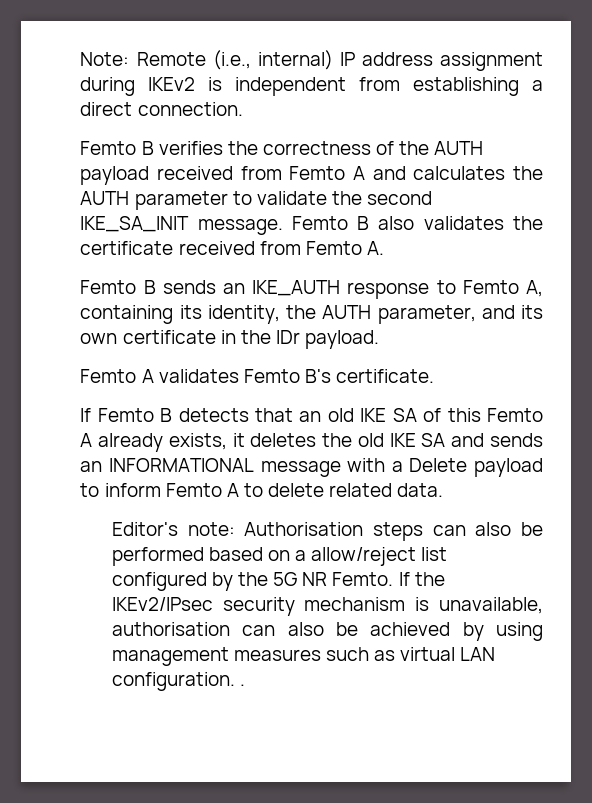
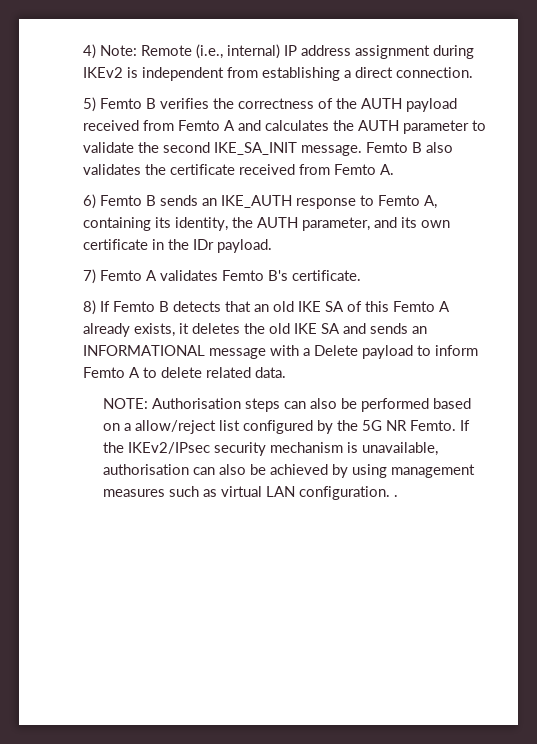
- Note: Remote (i.e., internal) IP address assignment during IKEv2 is independent from establishing a direct connection.
+ 4) Note: Remote (i.e., internal) IP address assignment during IKEv2 is independent from establishing a direct connection.
- Femto B verifies the correctness of the AUTH payload received from Femto A and calculates the AUTH parameter to validate the second IKE_SA_INIT message.
+ 5) Femto B verifies the correctness of the AUTH payload received from Femto A and calculates the AUTH parameter to validate the second IKE_SA_INIT message.
- Femto B sends an IKE_AUTH response to Femto A, containing its identity, the AUTH parameter, and its own certificate in the IDr payload.
+ 6) Femto B sends an IKE_AUTH response to Femto A, containing its identity, the AUTH parameter, and its own certificate in the IDr payload.
- Femto A validates Femto B's certificate.
+ 7) Femto A validates Femto B's certificate.
- If Femto B detects that an old IKE SA of this Femto A already exists, it deletes the old IKE SA and sends an INFORMATIONAL message with a Delete payload to inform Femto A to delete related data.
+ 8) If Femto B detects that an old IKE SA of this Femto A already exists, it deletes the old IKE SA and sends an INFORMATIONAL message with a Delete payload to inform Femto A to delete related data.
- Editor's note: Authorisation steps can also be performed based on a allow/reject list configured by the 5G NR Femto.
+ NOTE: Authorisation steps can also be performed based on a allow/reject list configured by the 5G NR Femto.

